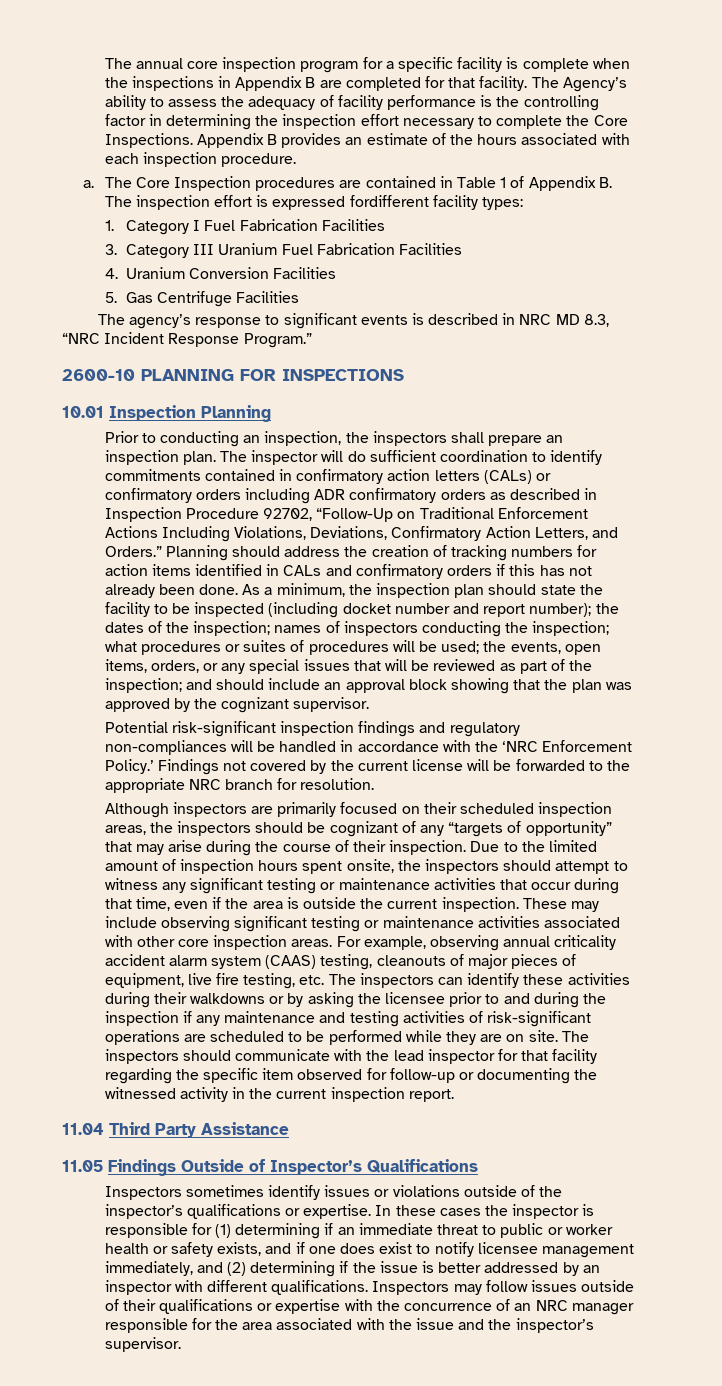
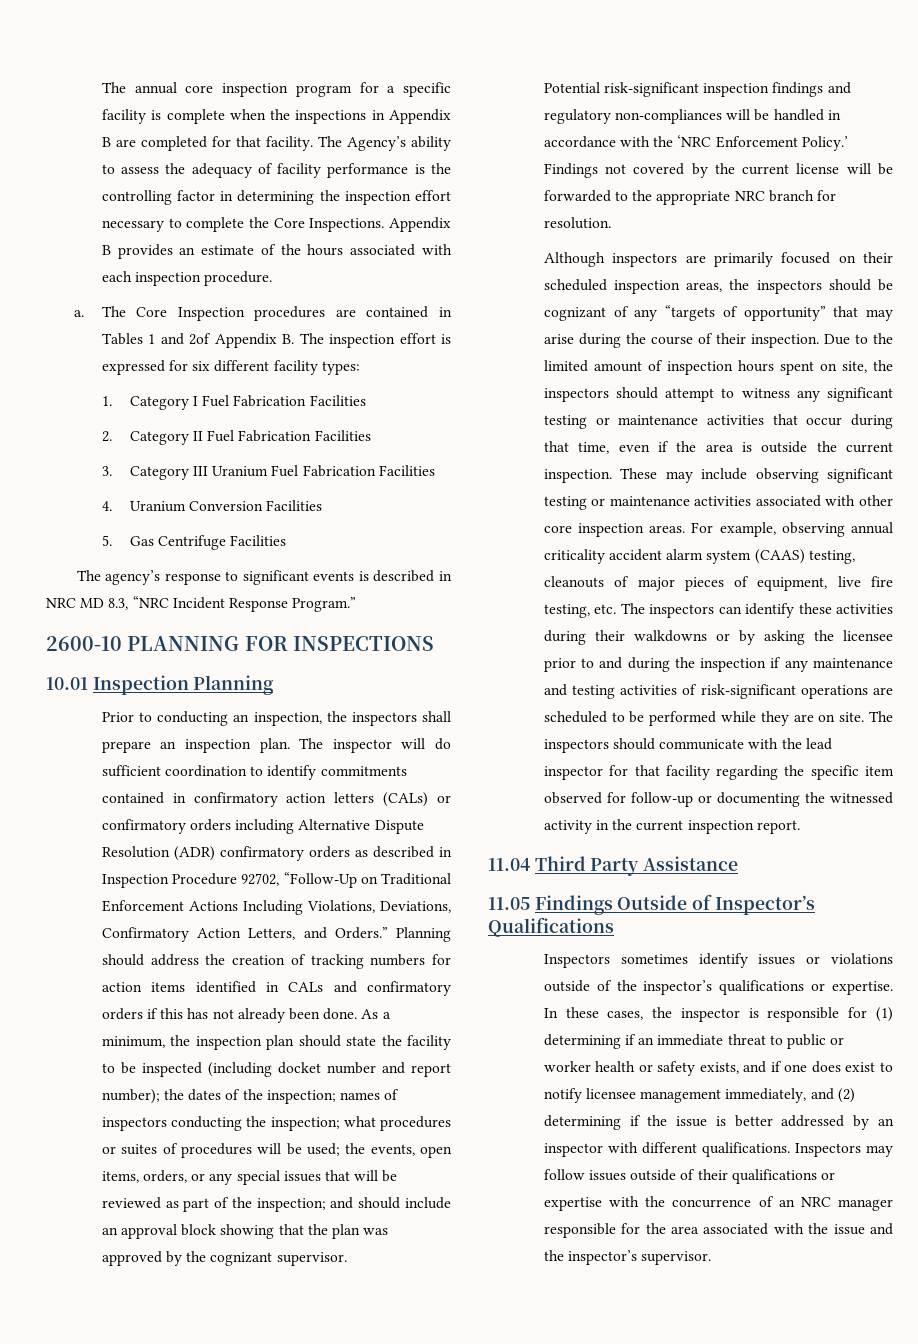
- The Core Inspection procedures are contained in Table 1 of Appendix B. The inspection effort is expressed fordifferent facility types:
+ The Core Inspection procedures are contained in Tables 1 and 2of Appendix B. The inspection effort is expressed for six different facility types:
+ 2. Category II Fuel Fabrication Facilities
- The inspector will do sufficient coordination to identify commitments contained in confirmatory action letters (CALs) or confirmatory orders including ADR confirmatory orders as described in Inspection Procedure 92702, “Follow-Up on Traditional Enforcement Actions Including Violations, Deviations, Confirmatory Action Letters, and Orders.”
+ The inspector will do sufficient coordination to identify commitments contained in confirmatory action letters (CALs) or confirmatory orders including Alternative Dispute Resolution (ADR) confirmatory orders as described in Inspection Procedure 92702, “Follow-Up on Traditional Enforcement Actions Including Violations, Deviations, Confirmatory Action Letters, and Orders.”
- Due to the limited amount of inspection hours spent onsite, the inspectors should attempt to witness any significant testing or maintenance activities that occur during that time, even if the area is outside the current inspection.
+ Due to the limited amount of inspection hours spent on site, the inspectors should attempt to witness any significant testing or maintenance activities that occur during that time, even if the area is outside the current inspection.
- In these cases the inspector is responsible for (1) determining if an immediate threat to public or worker health or safety exists, and if one does exist to notify licensee management immediately, and (2) determining if the issue is better addressed by an inspector with different qualifications.
+ In these cases, the inspector is responsible for (1) determining if an immediate threat to public or worker health or safety exists, and if one does exist to notify licensee management immediately, and (2) determining if the issue is better addressed by an inspector with different qualifications.

